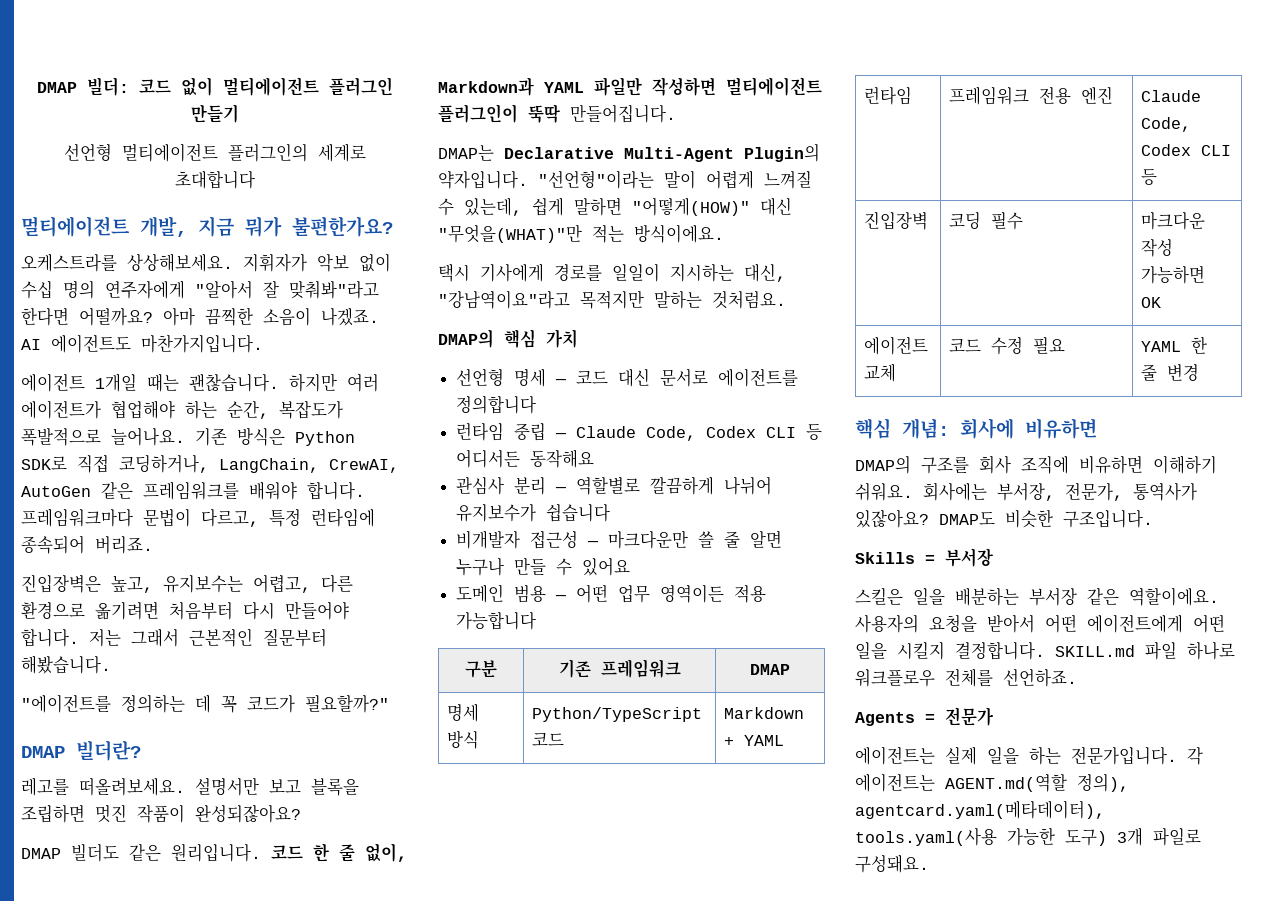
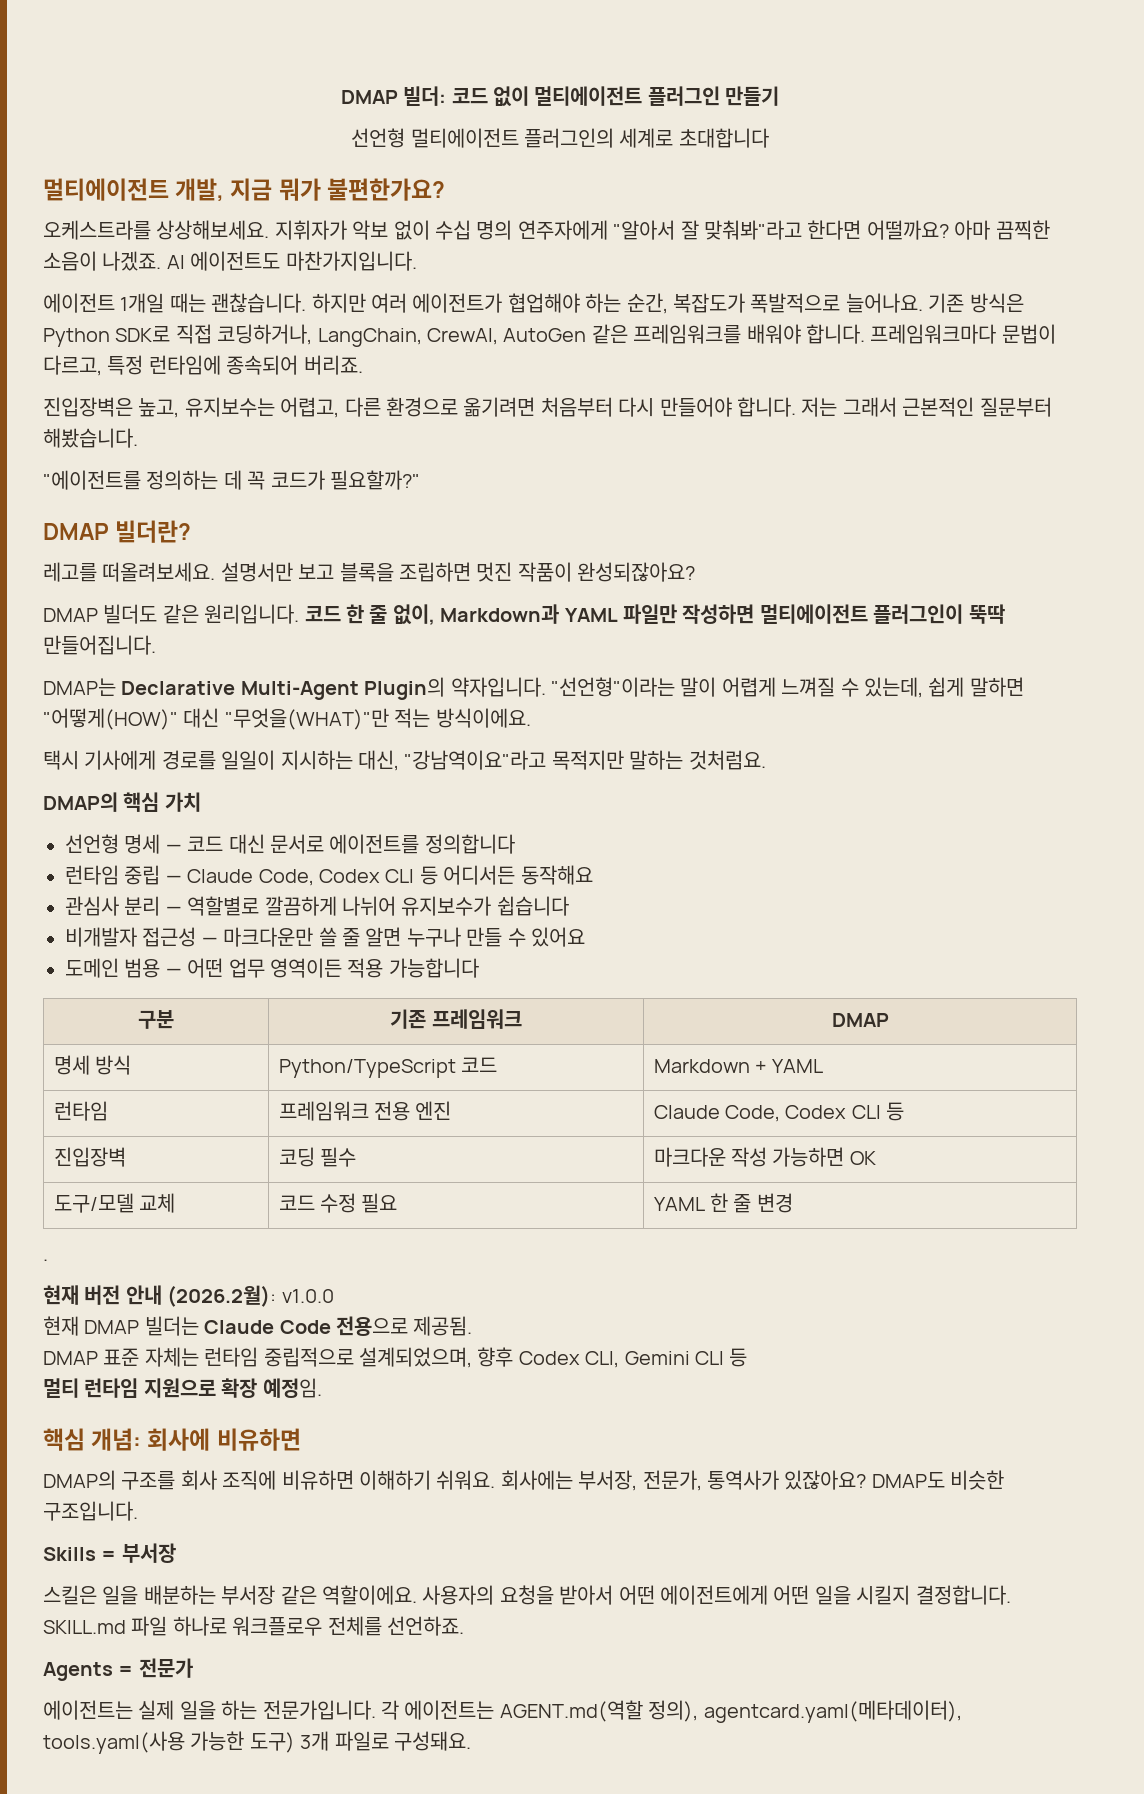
- 에이전트 교체 | 코드 수정 필요 | YAML 한 줄 변경
+ 도구/모델 교체 | 코드 수정 필요 | YAML 한 줄 변경
+ .
+ 현재 버전 안내 (2026.2월): v1.0.0
+ 현재 DMAP 빌더는 Claude Code 전용으로 제공됨.
+ DMAP 표준 자체는 런타임 중립적으로 설계되었으며, 향후 Codex CLI, Gemini CLI 등
+ 멀티 런타임 지원으로 확장 예정임.

